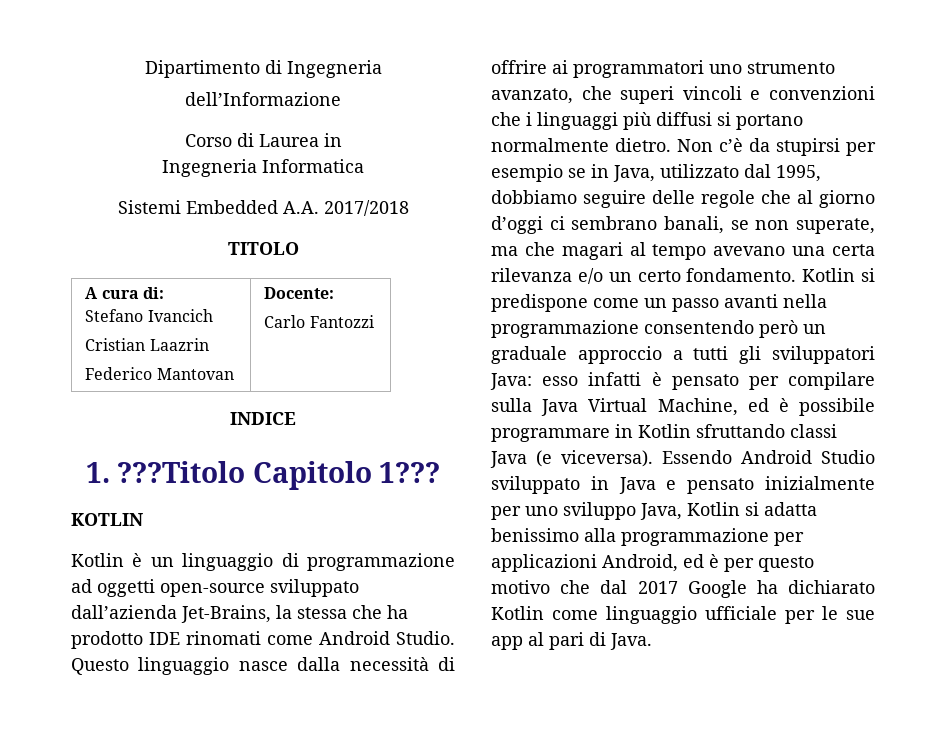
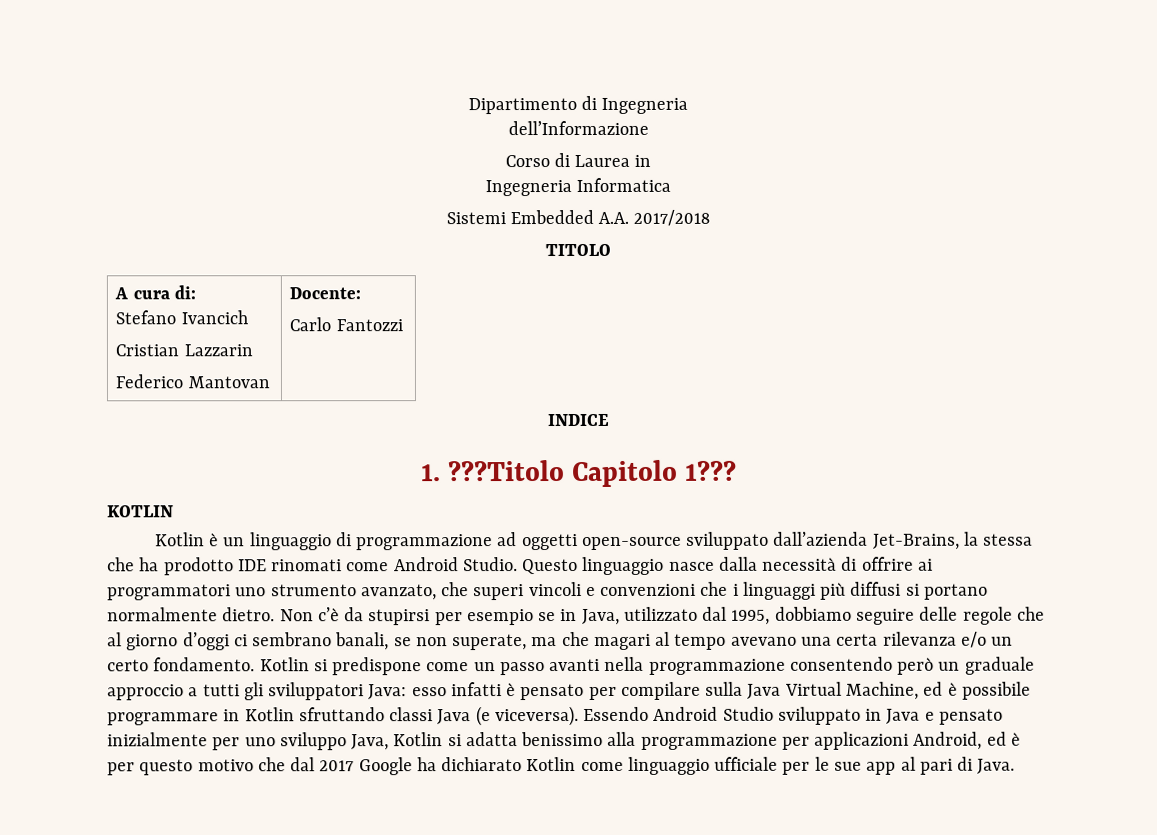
  A cura di:
  Stefano Ivancich
- Cristian Laazrin
+ Cristian Lazzarin

